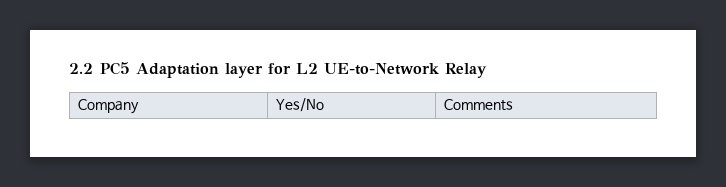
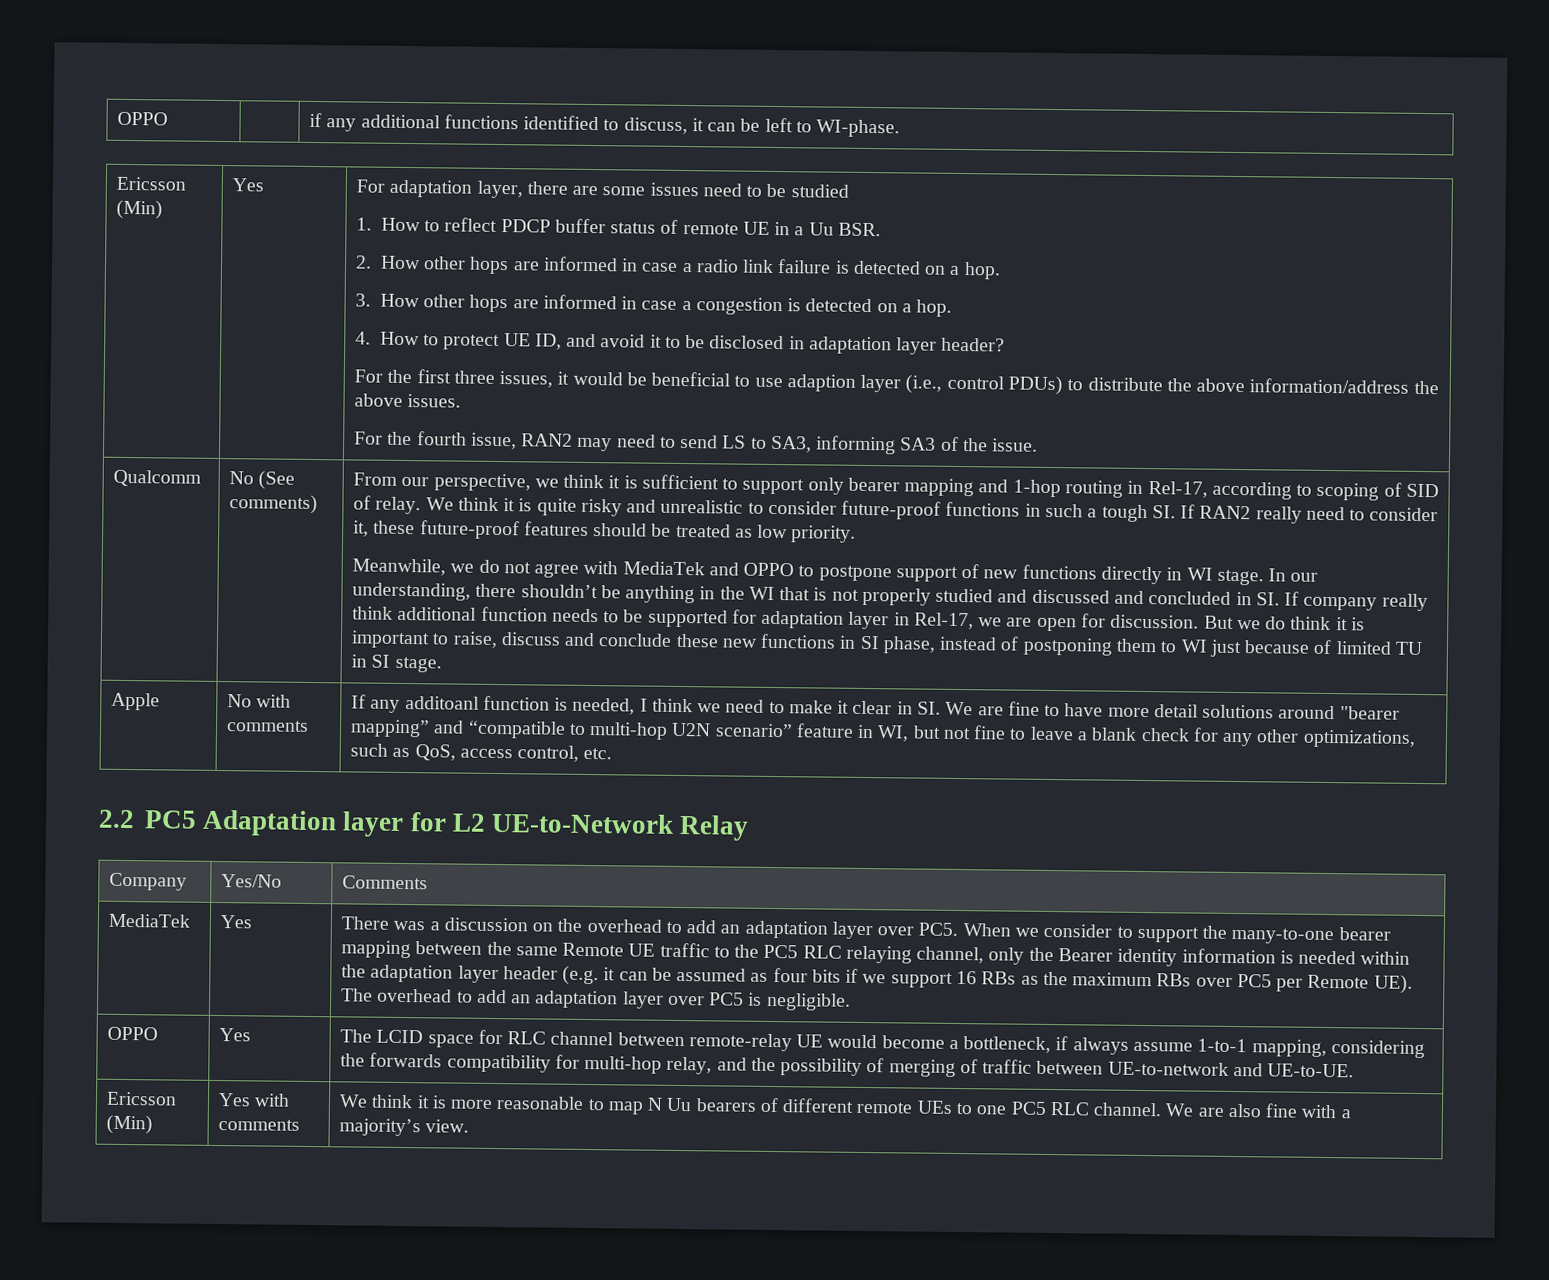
+ OPPO | | if any additional functions identified to discuss, it can be left to WI-phase.
+ Ericsson (Min) | Yes | For adaptation layer, there are some issues need to be studied
+ 1. How to reflect PDCP buffer status of remote UE in a Uu BSR.
+ 2. How other hops are informed in case a radio link failure is detected on a hop.
+ 3. How other hops are informed in case a congestion is detected on a hop.
+ 4. How to protect UE ID, and avoid it to be disclosed in adaptation layer header?
+ For the first three issues, it would be beneficial to use adaption layer (i.e., control PDUs) to distribute the above information/address the above issues.
+ For the fourth issue, RAN2 may need to send LS to SA3, informing SA3 of the issue.
+ Qualcomm | No (See comments) | From our perspective, we think it is sufficient to support only bearer mapping and 1-hop routing in Rel-17, according to scoping of SID of relay. We think it is quite risky and unrealistic to consider future-proof functions in such a tough SI. If RAN2 really need to consider it, these future-proof features should be treated as low priority.
+ Meanwhile, we do not agree with MediaTek and OPPO to postpone support of new functions directly in WI stage. In our understanding, there shouldn’t be anything in the WI that is not properly studied and discussed and concluded in SI. If company really think additional function needs to be supported for adaptation layer in Rel-17, we are open for discussion. But we do think it is important to raise, discuss and conclude these new functions in SI phase, instead of postponing them to WI just because of limited TU in SI stage.
+ Apple | No with comments | If any additoanl function is needed, I think we need to make it clear in SI. We are fine to have more detail solutions around "bearer mapping” and “compatible to multi-hop U2N scenario” feature in WI, but not fine to leave a blank check for any other optimizations, such as QoS, access control, etc.
+ MediaTek | Yes | There was a discussion on the overhead to add an adaptation layer over PC5. When we consider to support the many-to-one bearer mapping between the same Remote UE traffic to the PC5 RLC relaying channel, only the Bearer identity information is needed within the adaptation layer header (e.g. it can be assumed as four bits if we support 16 RBs as the maximum RBs over PC5 per Remote UE). The overhead to add an adaptation layer over PC5 is negligible.
+ OPPO | Yes | The LCID space for RLC channel between remote-relay UE would become a bottleneck, if always assume 1-to-1 mapping, considering the forwards compatibility for multi-hop relay, and the possibility of merging of traffic between UE-to-network and UE-to-UE.
+ Ericsson (Min) | Yes with comments | We think it is more reasonable to map N Uu bearers of different remote UEs to one PC5 RLC channel. We are also fine with a majority’s view.

